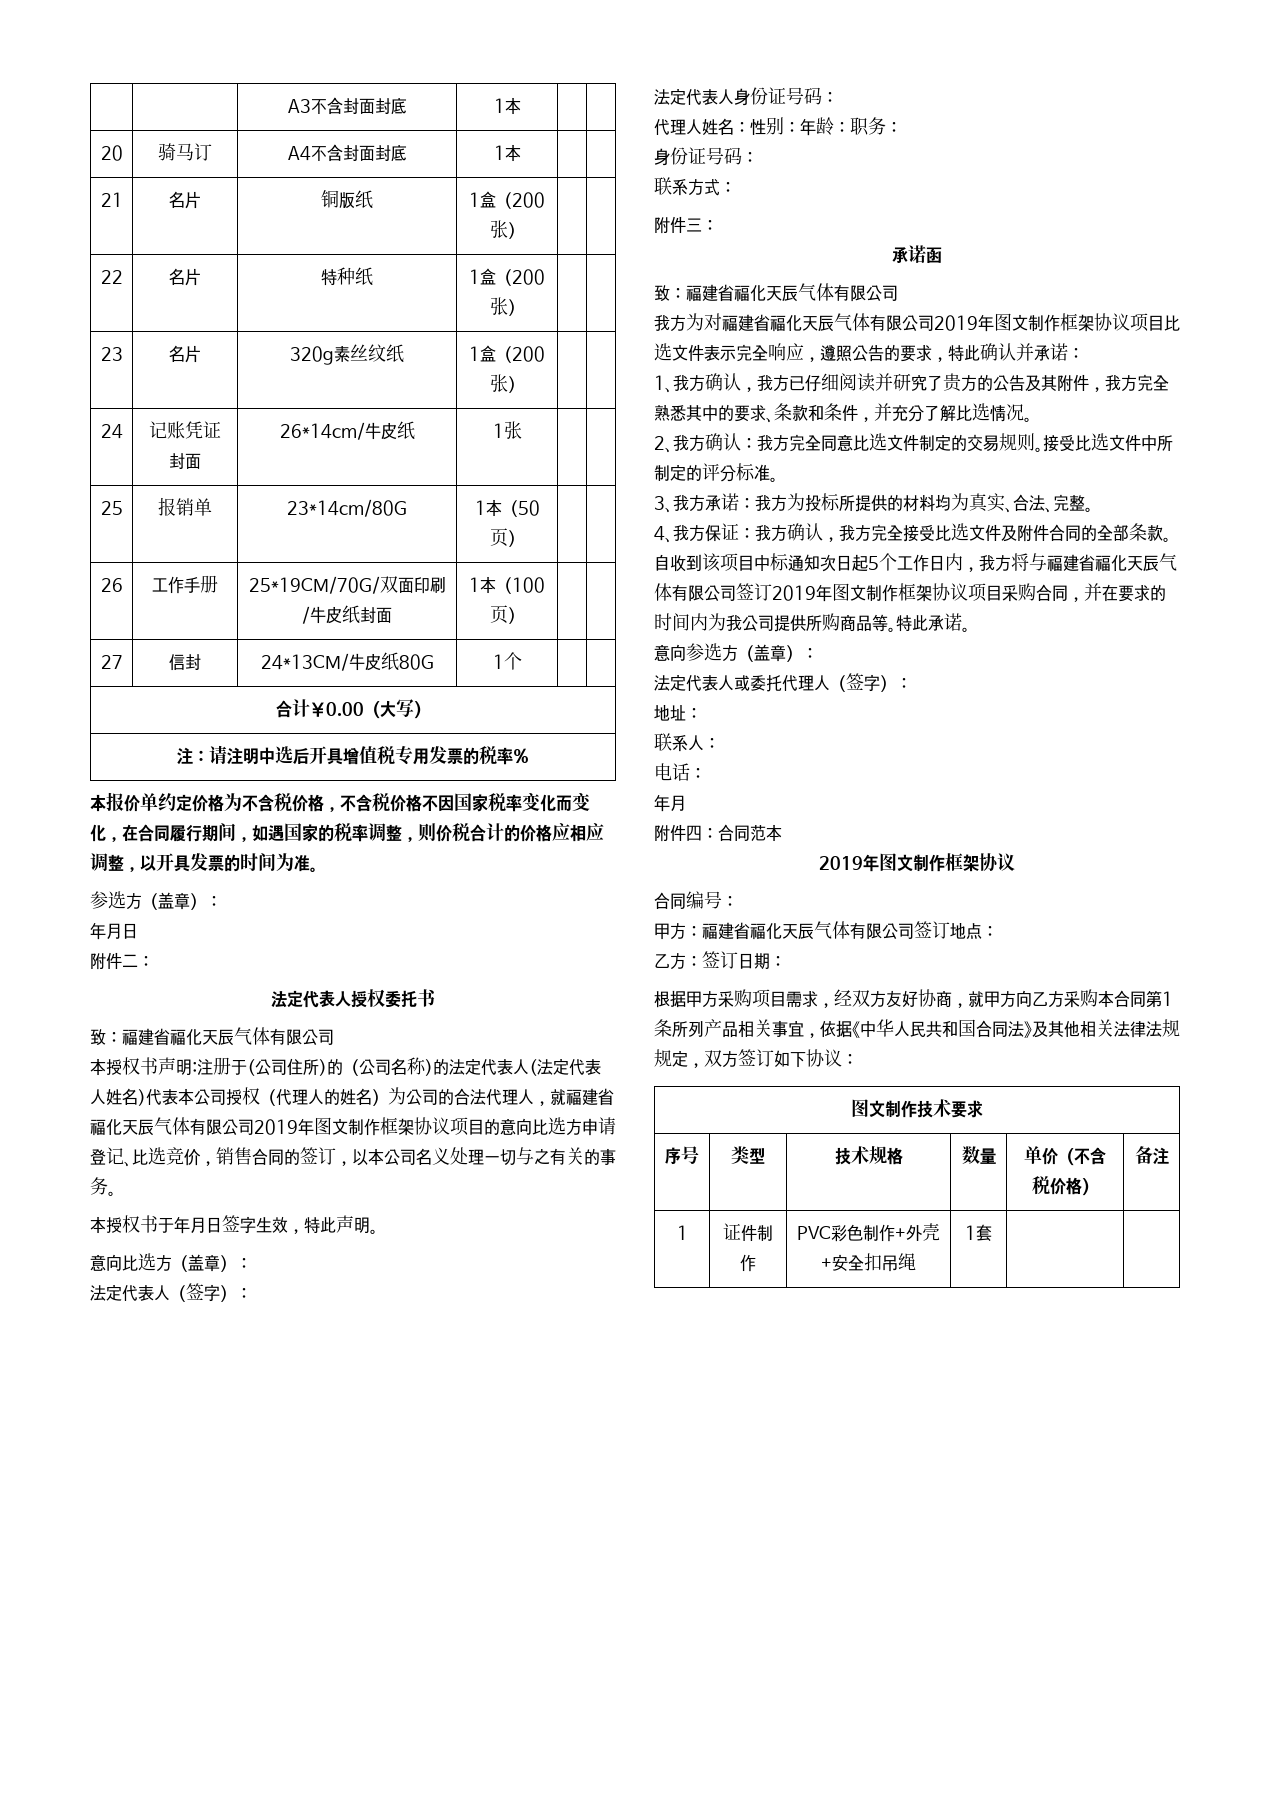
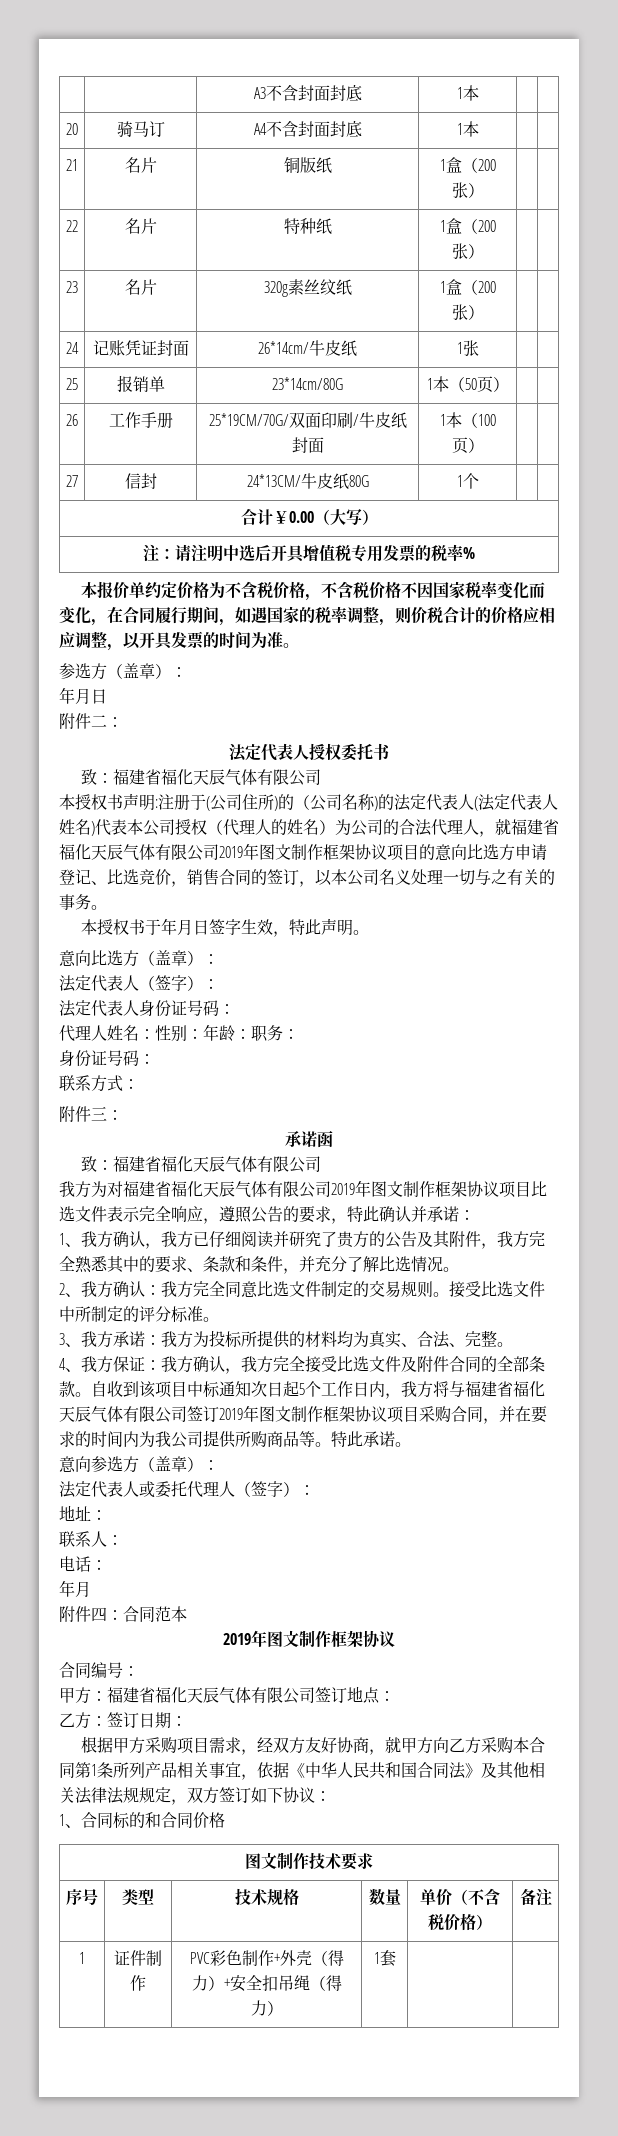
+ 1、合同标的和合同价格
- 1 | 证件制作 | PVC彩色制作+外壳+安全扣吊绳 | 1套 | |
+ 1 | 证件制作 | PVC彩色制作+外壳（得力）+安全扣吊绳（得力） | 1套 | |

